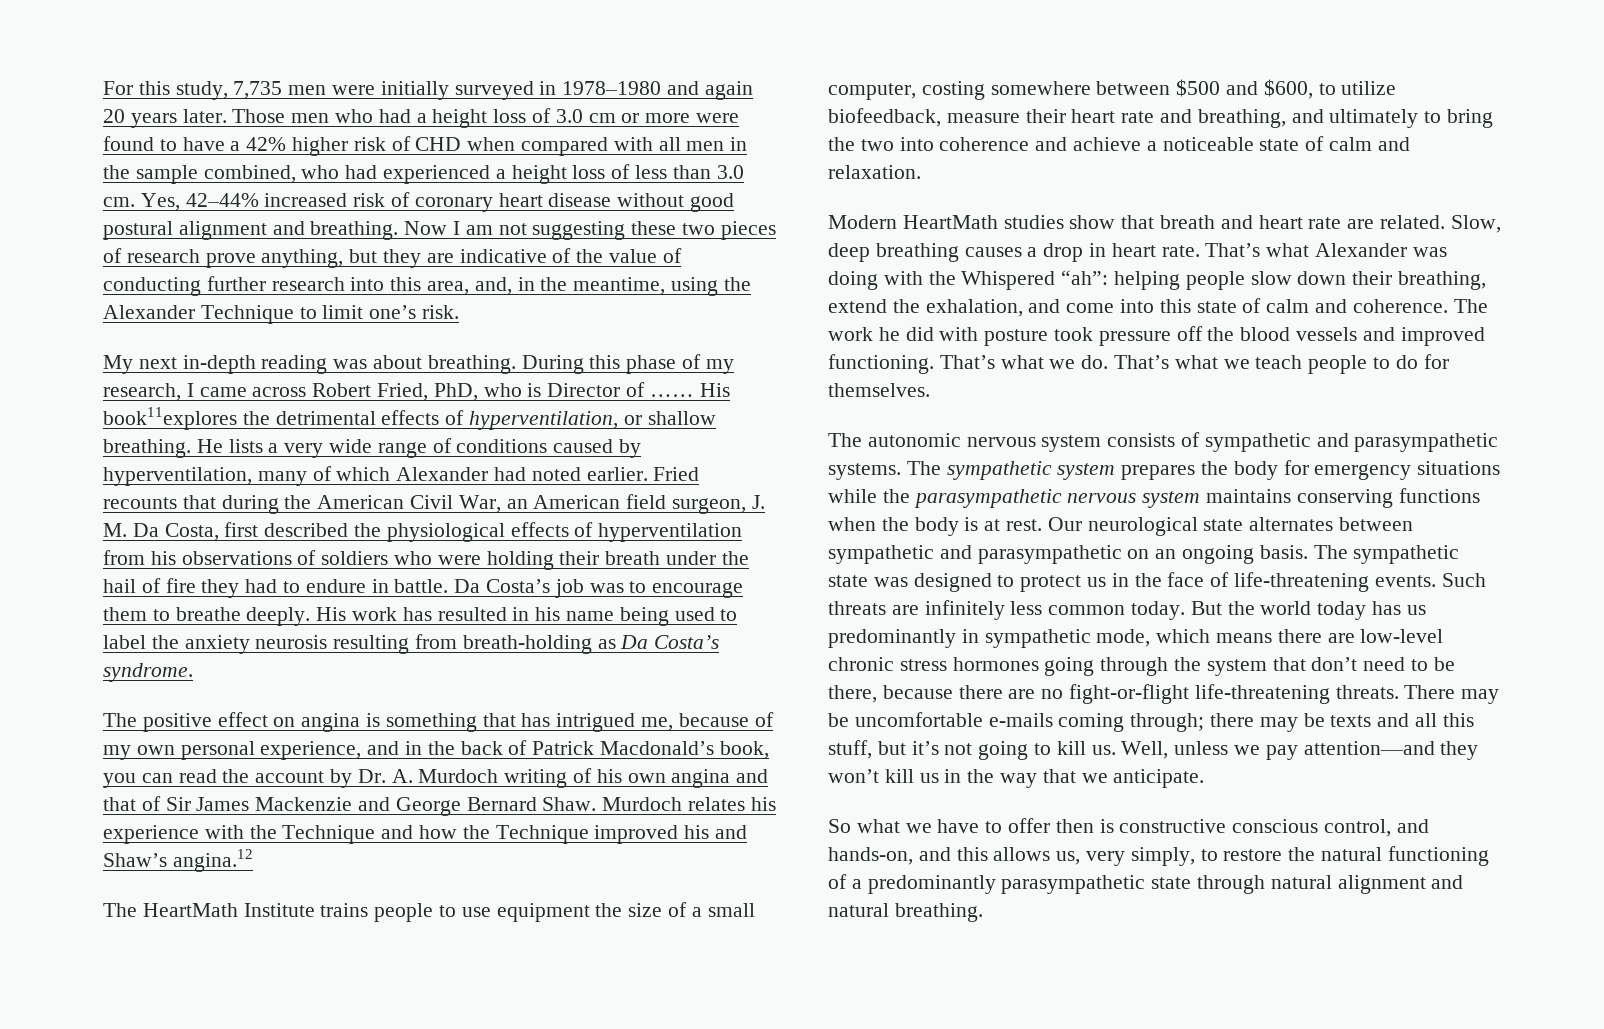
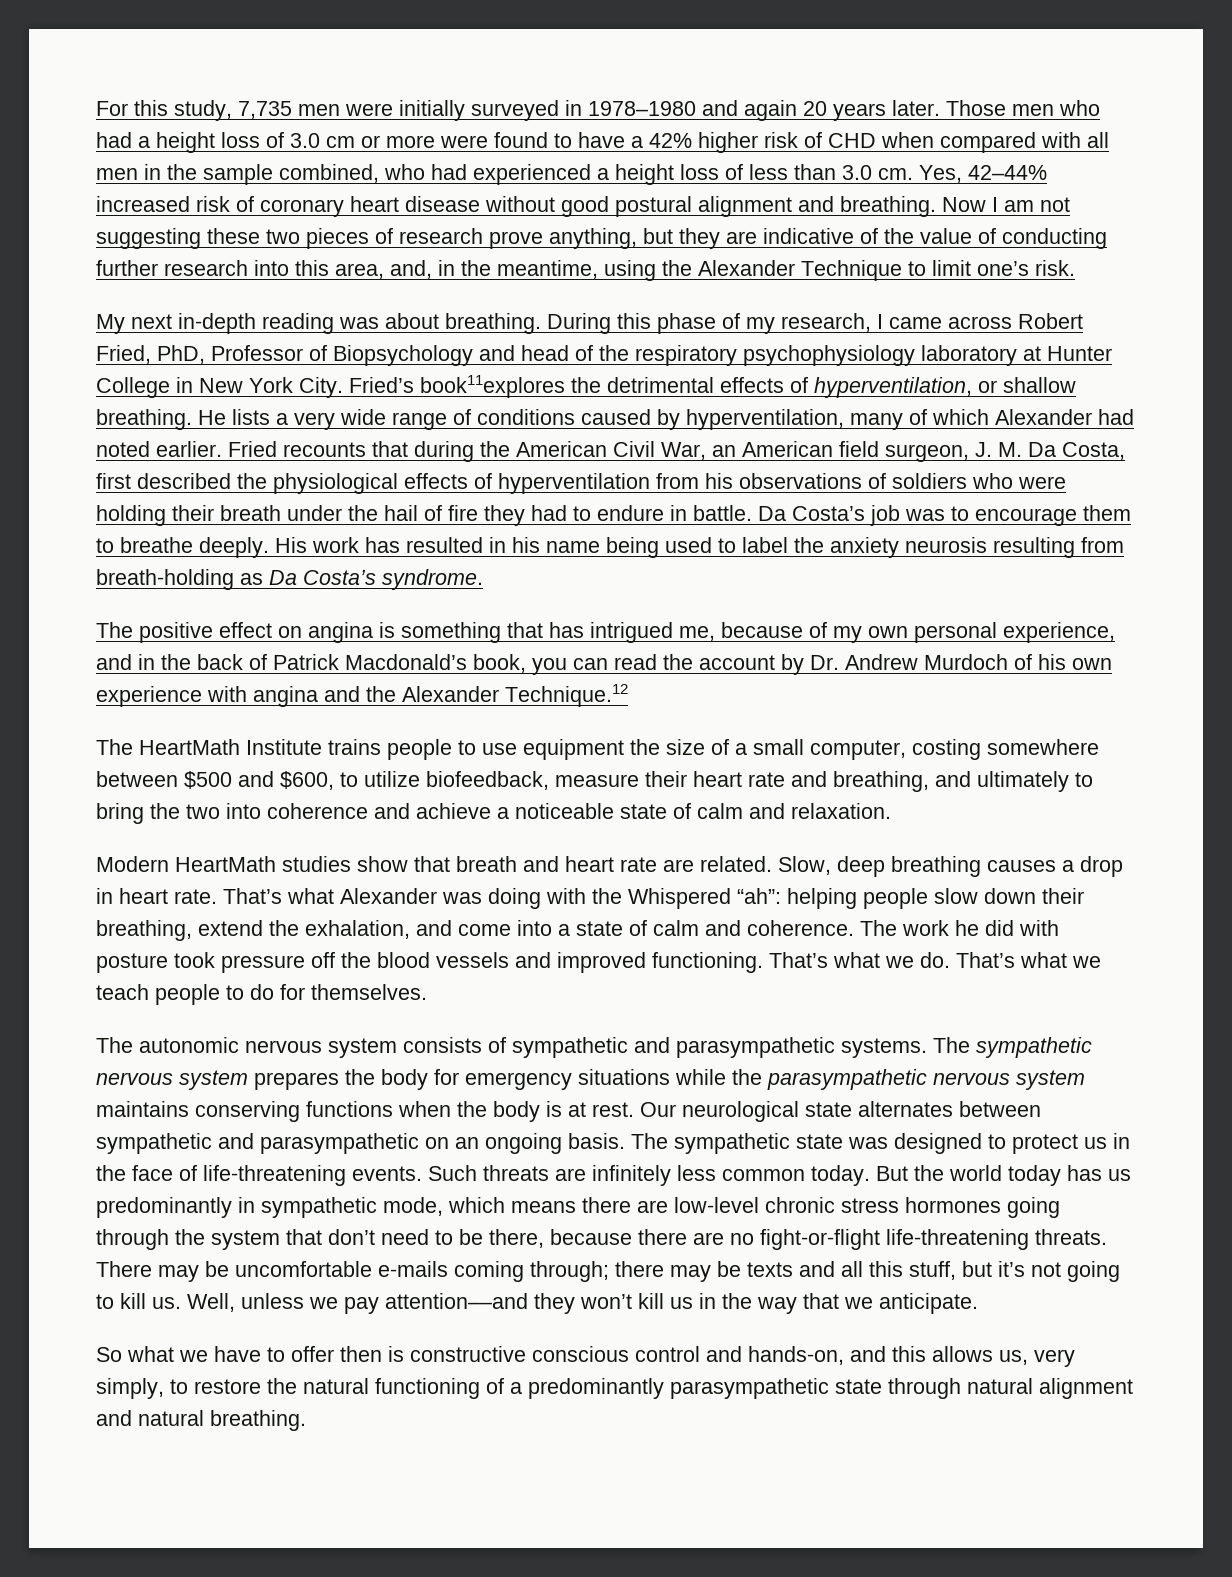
- During this phase of my research, I came across Robert Fried, PhD, who is Director of …… His book11explores the detrimental effects of hyperventilation, or shallow breathing.
+ During this phase of my research, I came across Robert Fried, PhD, Professor of Biopsychology and head of the respiratory psychophysiology laboratory at Hunter College in New York City. Fried’s book11explores the detrimental effects of hyperventilation, or shallow breathing.
- The positive effect on angina is something that has intrigued me, because of my own personal experience, and in the back of Patrick Macdonald’s book, you can read the account by Dr. A. Murdoch writing of his own angina and that of Sir James Mackenzie and George Bernard Shaw. Murdoch relates his experience with the Technique and how the Technique improved his and Shaw’s angina.12
+ The positive effect on angina is something that has intrigued me, because of my own personal experience, and in the back of Patrick Macdonald’s book, you can read the account by Dr. Andrew Murdoch of his own experience with angina and the Alexander Technique.12
- That’s what Alexander was doing with the Whispered “ah”: helping people slow down their breathing, extend the exhalation, and come into this state of calm and coherence.
+ That’s what Alexander was doing with the Whispered “ah”: helping people slow down their breathing, extend the exhalation, and come into a state of calm and coherence.
- The sympathetic system prepares the body for emergency situations while the parasympathetic nervous system maintains conserving functions when the body is at rest.
+ The sympathetic nervous system prepares the body for emergency situations while the parasympathetic nervous system maintains conserving functions when the body is at rest.
- So what we have to offer then is constructive conscious control, and hands-on, and this allows us, very simply, to restore the natural functioning of a predominantly parasympathetic state through natural alignment and natural breathing.
+ So what we have to offer then is constructive conscious control and hands-on, and this allows us, very simply, to restore the natural functioning of a predominantly parasympathetic state through natural alignment and natural breathing.

